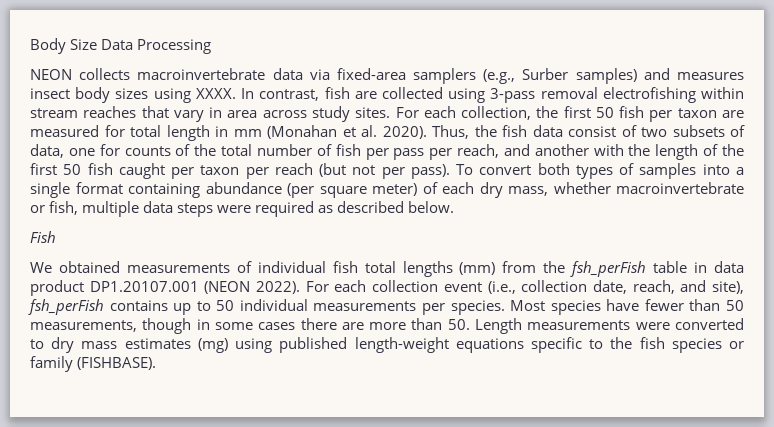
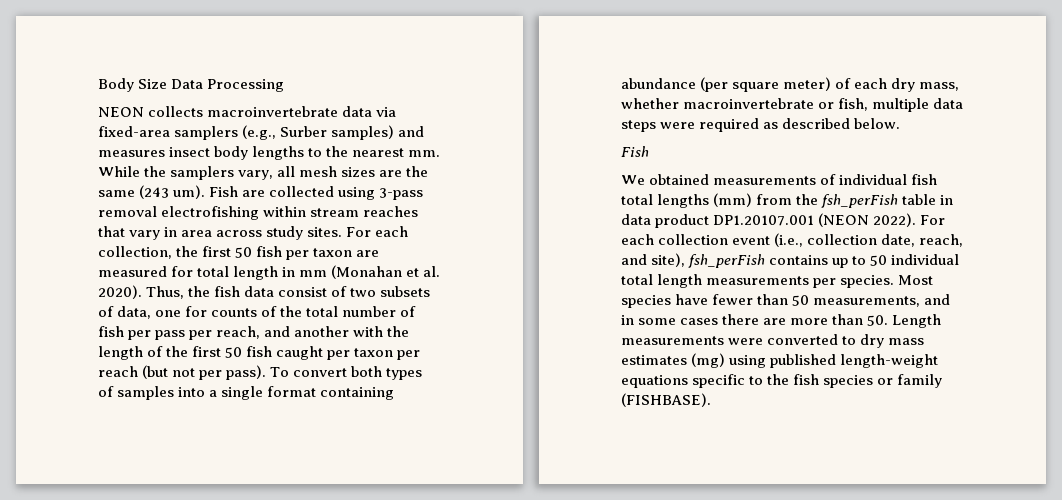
- NEON collects macroinvertebrate data via fixed-area samplers (e.g., Surber samples) and measures insect body sizes using XXXX. In contrast, fish are collected using 3-pass removal electrofishing within stream reaches that vary in area across study sites.
+ NEON collects macroinvertebrate data via fixed-area samplers (e.g., Surber samples) and measures insect body lengths to the nearest mm. While the samplers vary, all mesh sizes are the same (243 um). Fish are collected using 3-pass removal electrofishing within stream reaches that vary in area across study sites.
- For each collection event (i.e., collection date, reach, and site), fsh_perFish contains up to 50 individual measurements per species.
+ For each collection event (i.e., collection date, reach, and site), fsh_perFish contains up to 50 individual total length measurements per species.
- Most species have fewer than 50 measurements, though in some cases there are more than 50. Length measurements were converted to dry mass estimates (mg) using published length-weight equations specific to the fish species or family (FISHBASE).
+ Most species have fewer than 50 measurements, and in some cases there are more than 50. Length measurements were converted to dry mass estimates (mg) using published length-weight equations specific to the fish species or family (FISHBASE).

